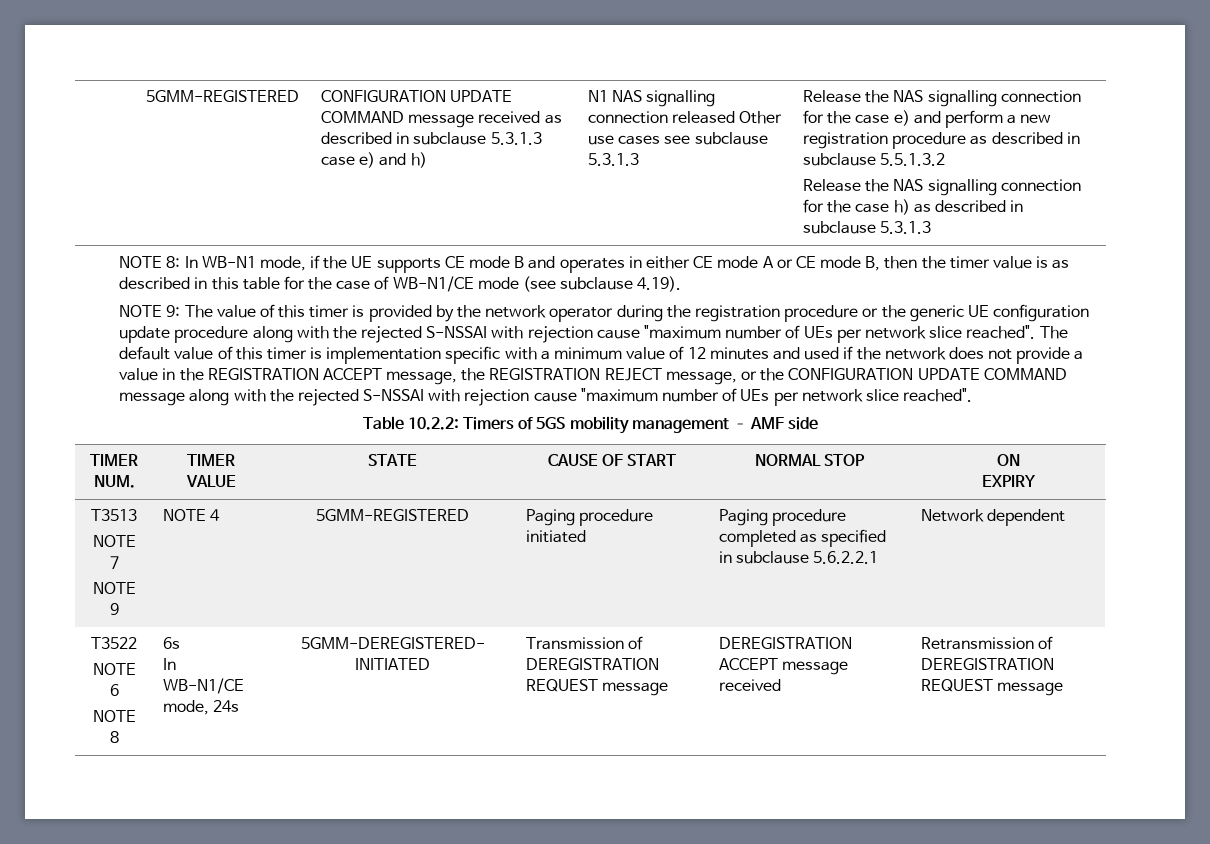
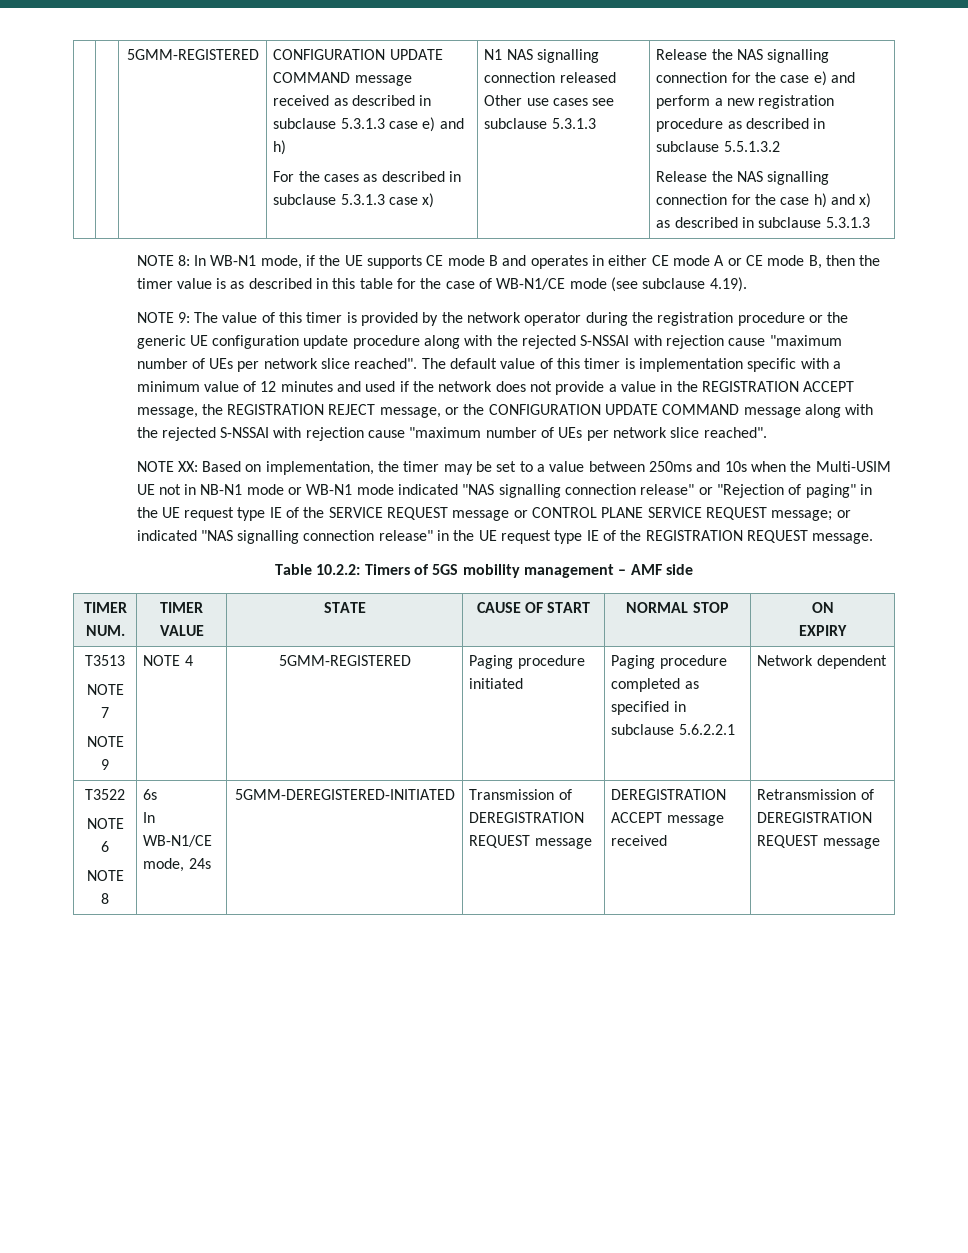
+ For the cases as described in subclause 5.3.1.3 case x)
- Release the NAS signalling connection for the case h) as described in subclause 5.3.1.3
+ Release the NAS signalling connection for the case h) and x) as described in subclause 5.3.1.3
+ NOTE XX: Based on implementation, the timer may be set to a value between 250ms and 10s when the Multi-USIM UE not in NB-N1 mode or WB-N1 mode indicated "NAS signalling connection release" or "Rejection of paging" in the UE request type IE of the SERVICE REQUEST message or CONTROL PLANE SERVICE REQUEST message; or indicated "NAS signalling connection release" in the UE request type IE of the REGISTRATION REQUEST message.

